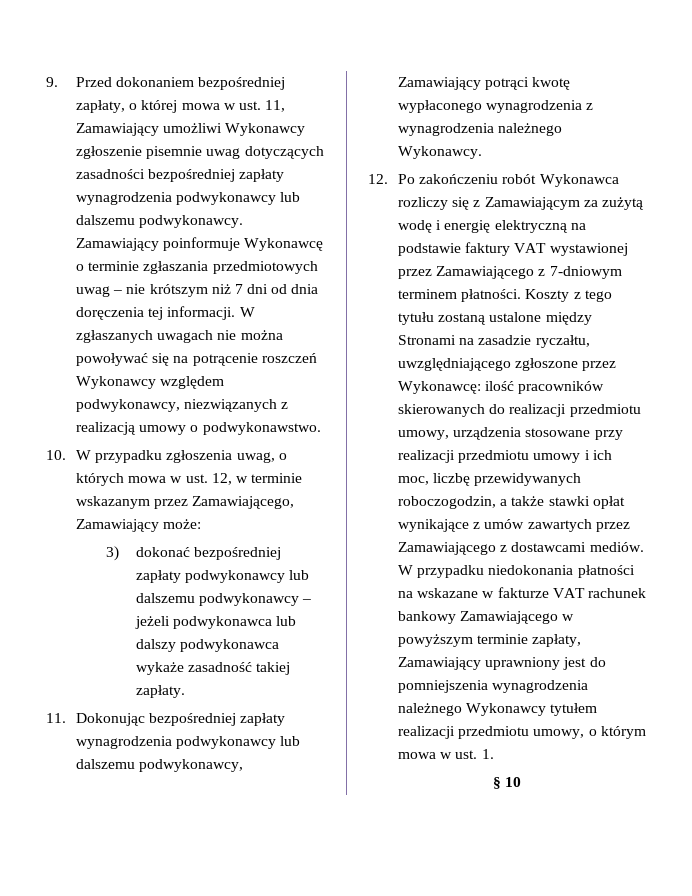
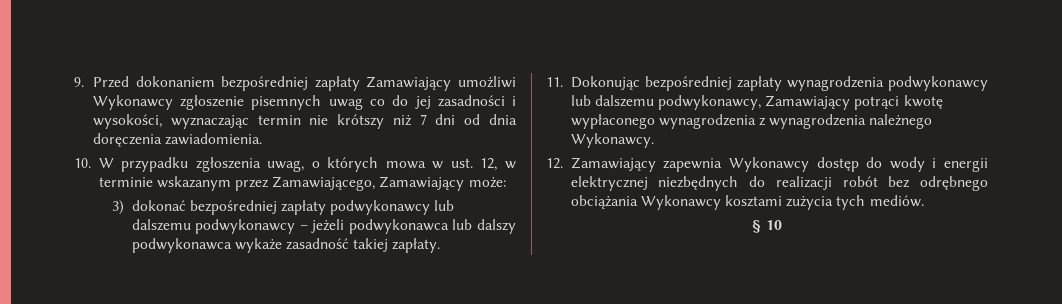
- 9. Przed dokonaniem bezpośredniej zapłaty, o której mowa w ust. 11, Zamawiający umożliwi Wykonawcy zgłoszenie pisemnie uwag dotyczących zasadności bezpośredniej zapłaty wynagrodzenia podwykonawcy lub dalszemu podwykonawcy. Zamawiający poinformuje Wykonawcę o terminie zgłaszania przedmiotowych uwag – nie krótszym niż 7 dni od dnia doręczenia tej informacji. W zgłaszanych uwagach nie można powoływać się na potrącenie roszczeń Wykonawcy względem podwykonawcy, niezwiązanych z realizacją umowy o podwykonawstwo.
+ 9. Przed dokonaniem bezpośredniej zapłaty Zamawiający umożliwi Wykonawcy zgłoszenie pisemnych uwag co do jej zasadności i wysokości, wyznaczając termin nie krótszy niż 7 dni od dnia doręczenia zawiadomienia.
- 12. Po zakończeniu robót Wykonawca rozliczy się z Zamawiającym za zużytą wodę i energię elektryczną na podstawie faktury VAT wystawionej przez Zamawiającego z 7-dniowym terminem płatności. Koszty z tego tytułu zostaną ustalone między Stronami na zasadzie ryczałtu, uwzględniającego zgłoszone przez Wykonawcę: ilość pracowników skierowanych do realizacji przedmiotu umowy, urządzenia stosowane przy realizacji przedmiotu umowy i ich moc, liczbę przewidywanych roboczogodzin, a także stawki opłat wynikające z umów zawartych przez Zamawiającego z dostawcami mediów. W przypadku niedokonania płatności na wskazane w fakturze VAT rachunek bankowy Zamawiającego w powyższym terminie zapłaty, Zamawiający uprawniony jest do pomniejszenia wynagrodzenia należnego Wykonawcy tytułem realizacji przedmiotu umowy, o którym mowa w ust. 1.
+ 12. Zamawiający zapewnia Wykonawcy dostęp do wody i energii elektrycznej niezbędnych do realizacji robót bez odrębnego obciążania Wykonawcy kosztami zużycia tych mediów.

